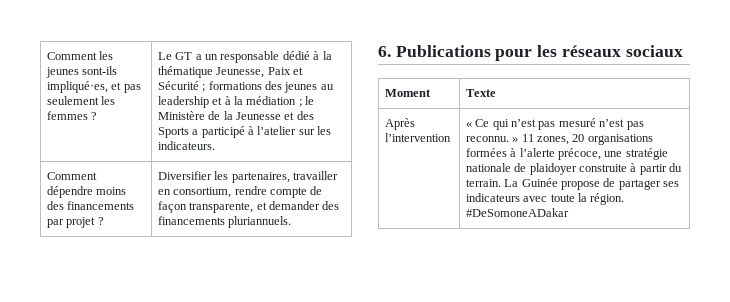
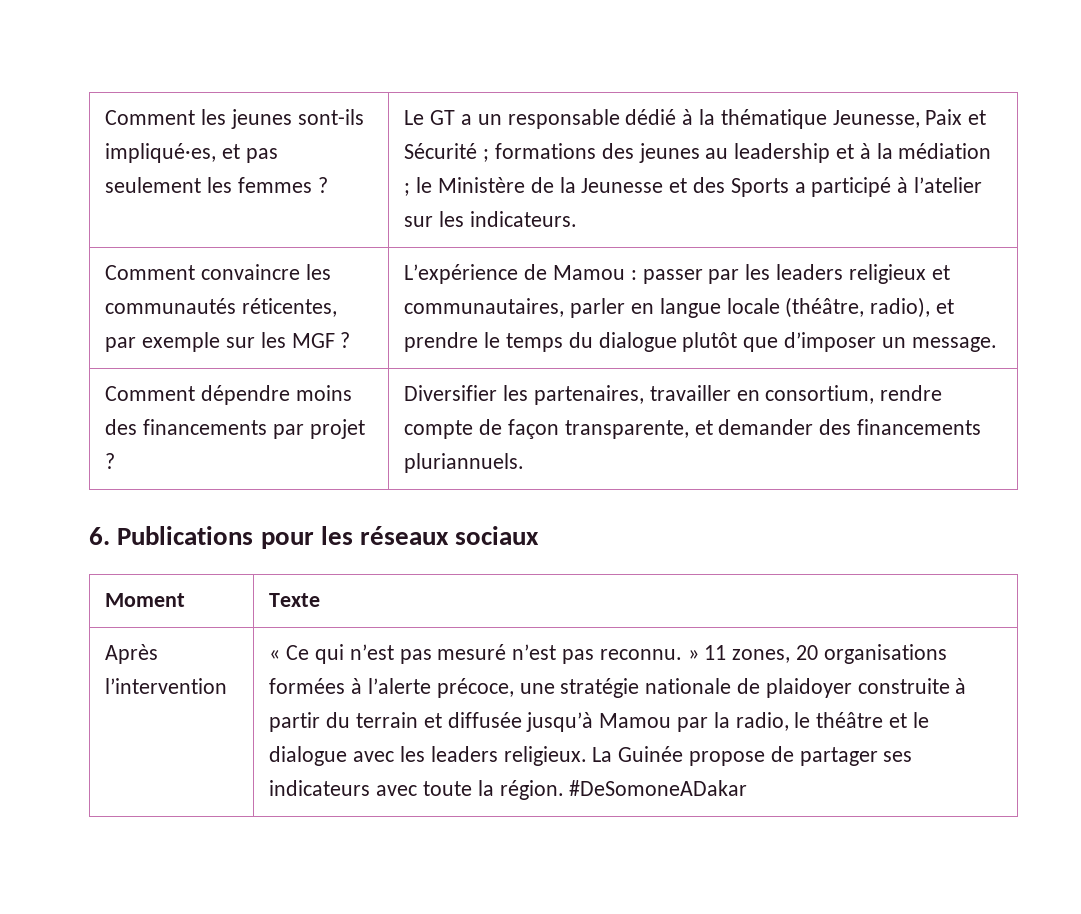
+ Comment convaincre les communautés réticentes, par exemple sur les MGF ? | L’expérience de Mamou : passer par les leaders religieux et communautaires, parler en langue locale (théâtre, radio), et prendre le temps du dialogue plutôt que d’imposer un message.
- « Ce qui n’est pas mesuré n’est pas reconnu. » 11 zones, 20 organisations formées à l’alerte précoce, une stratégie nationale de plaidoyer construite à partir du terrain.
+ « Ce qui n’est pas mesuré n’est pas reconnu. » 11 zones, 20 organisations formées à l’alerte précoce, une stratégie nationale de plaidoyer construite à partir du terrain et diffusée jusqu’à Mamou par la radio, le théâtre et le dialogue avec les leaders religieux.

